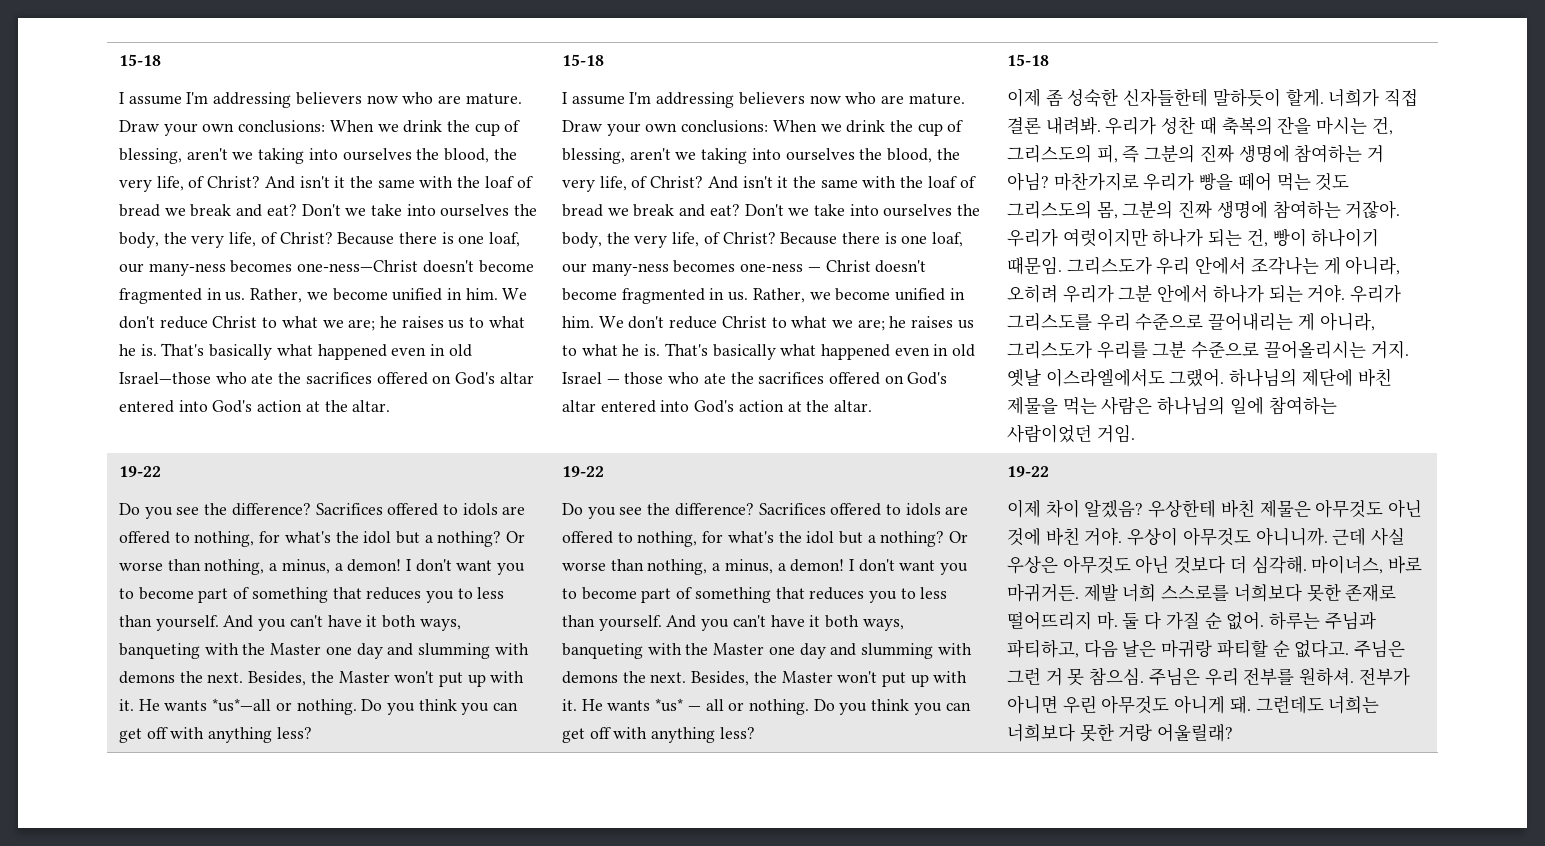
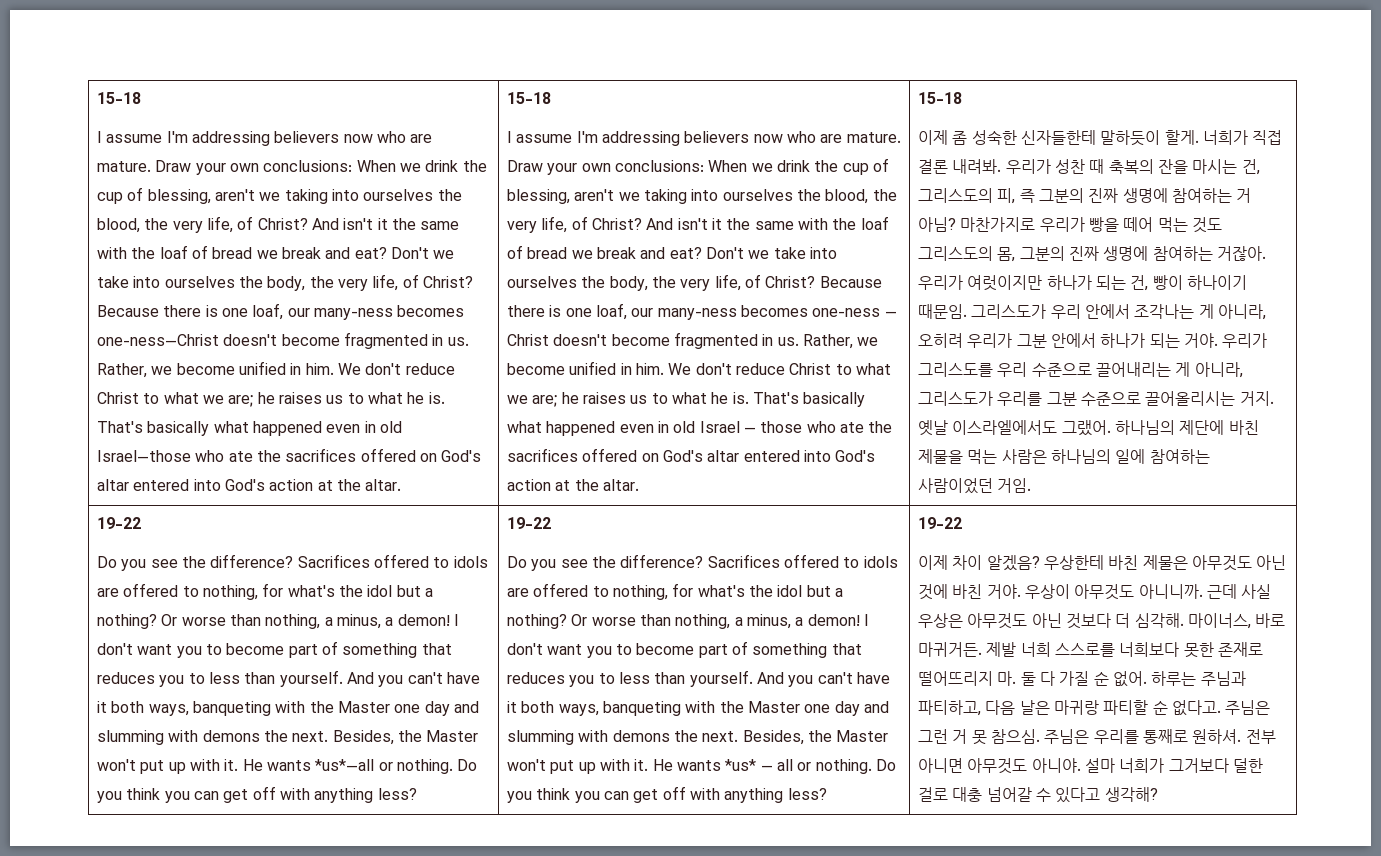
- 주님은 우리 전부를 원하셔. 전부가 아니면 우린 아무것도 아니게 돼. 그런데도 너희는 너희보다 못한 거랑 어울릴래?
+ 주님은 우리를 통째로 원하셔. 전부 아니면 아무것도 아니야. 설마 너희가 그거보다 덜한 걸로 대충 넘어갈 수 있다고 생각해?

